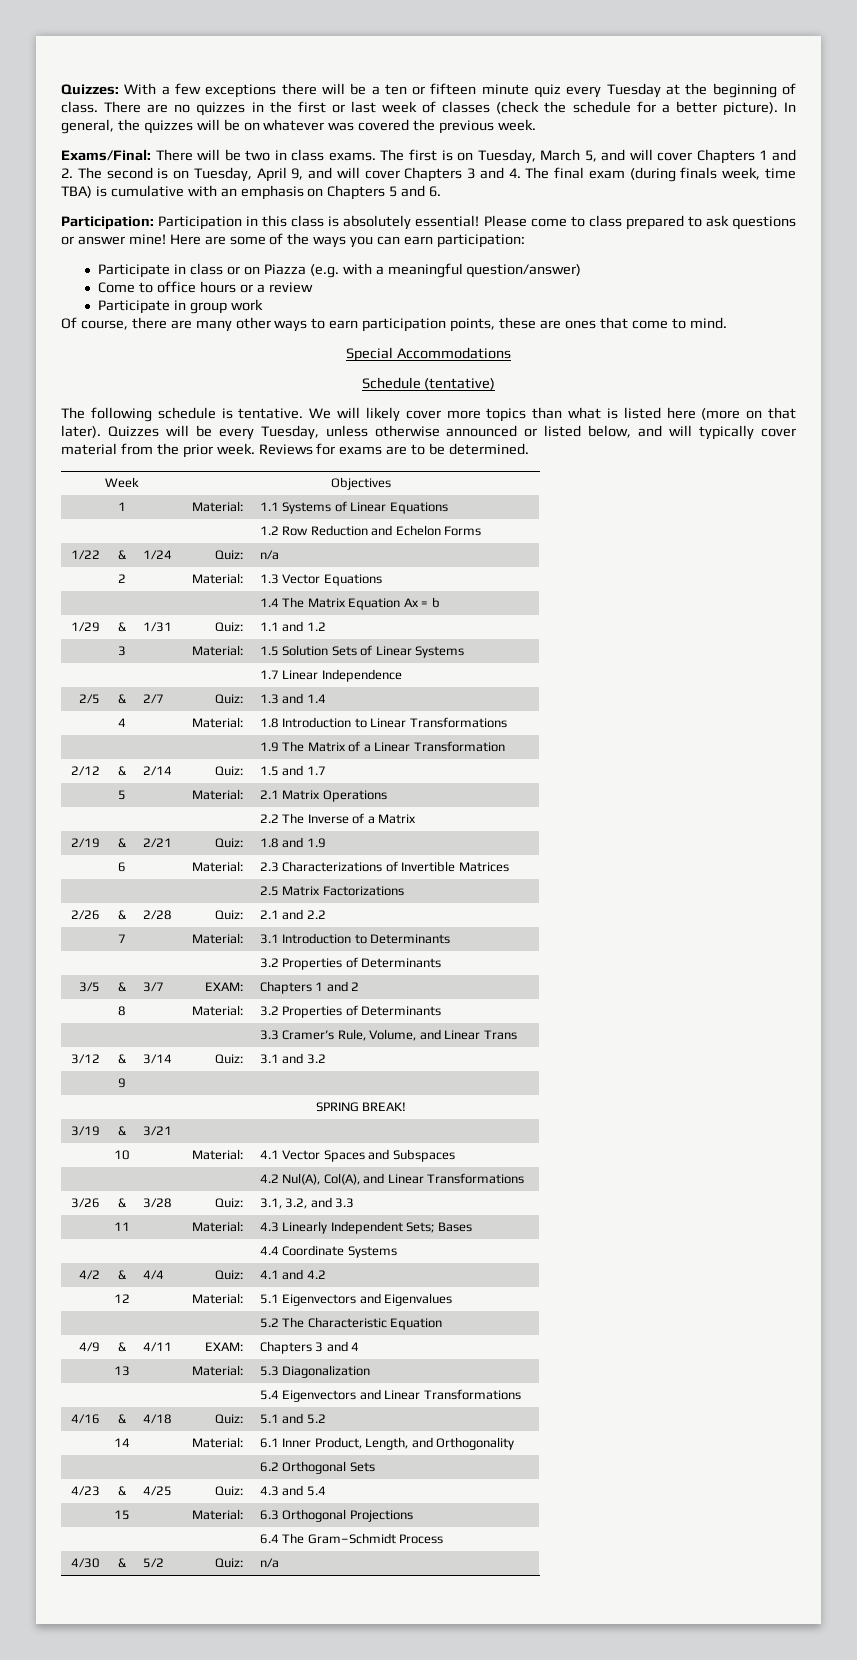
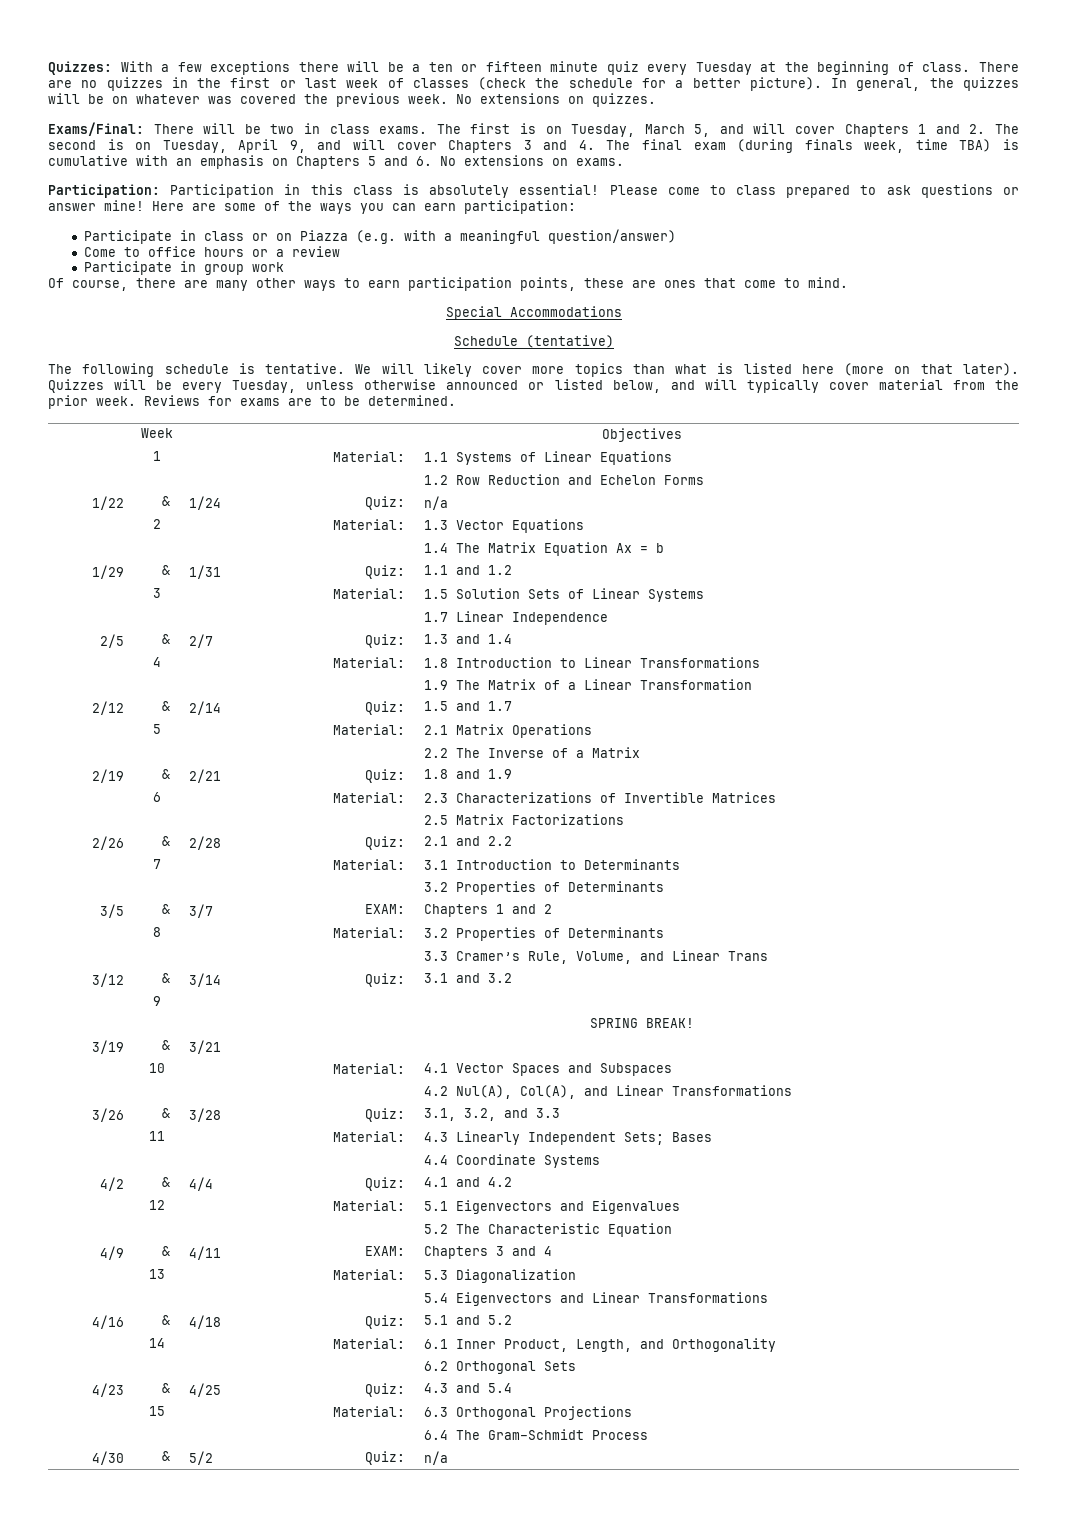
+ No extensions on quizzes.
- The first is on Tuesday, March 5, and will cover Chapters 1 and 2. The second is on Tuesday, April 9, and will cover Chapters 3 and 4. The final exam (during finals week, time TBA) is cumulative with an emphasis on Chapters 5 and 6.
+ The first is on Tuesday, March 5, and will cover Chapters 1 and 2. The second is on Tuesday, April 9, and will cover Chapters 3 and 4. The final exam (during finals week, time TBA) is cumulative with an emphasis on Chapters 5 and 6. No extensions on exams.

